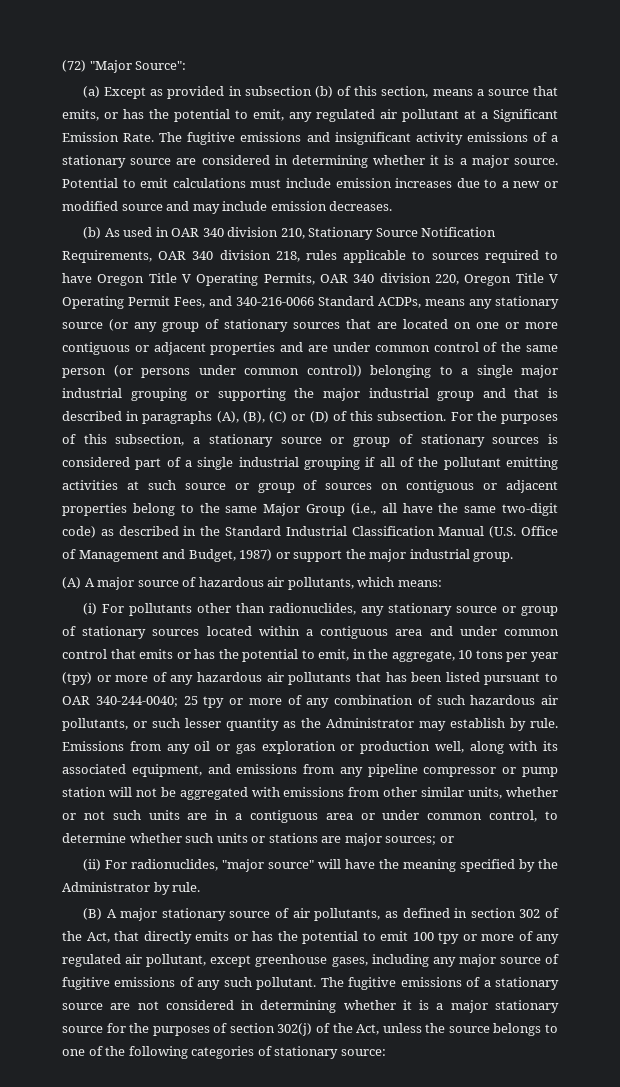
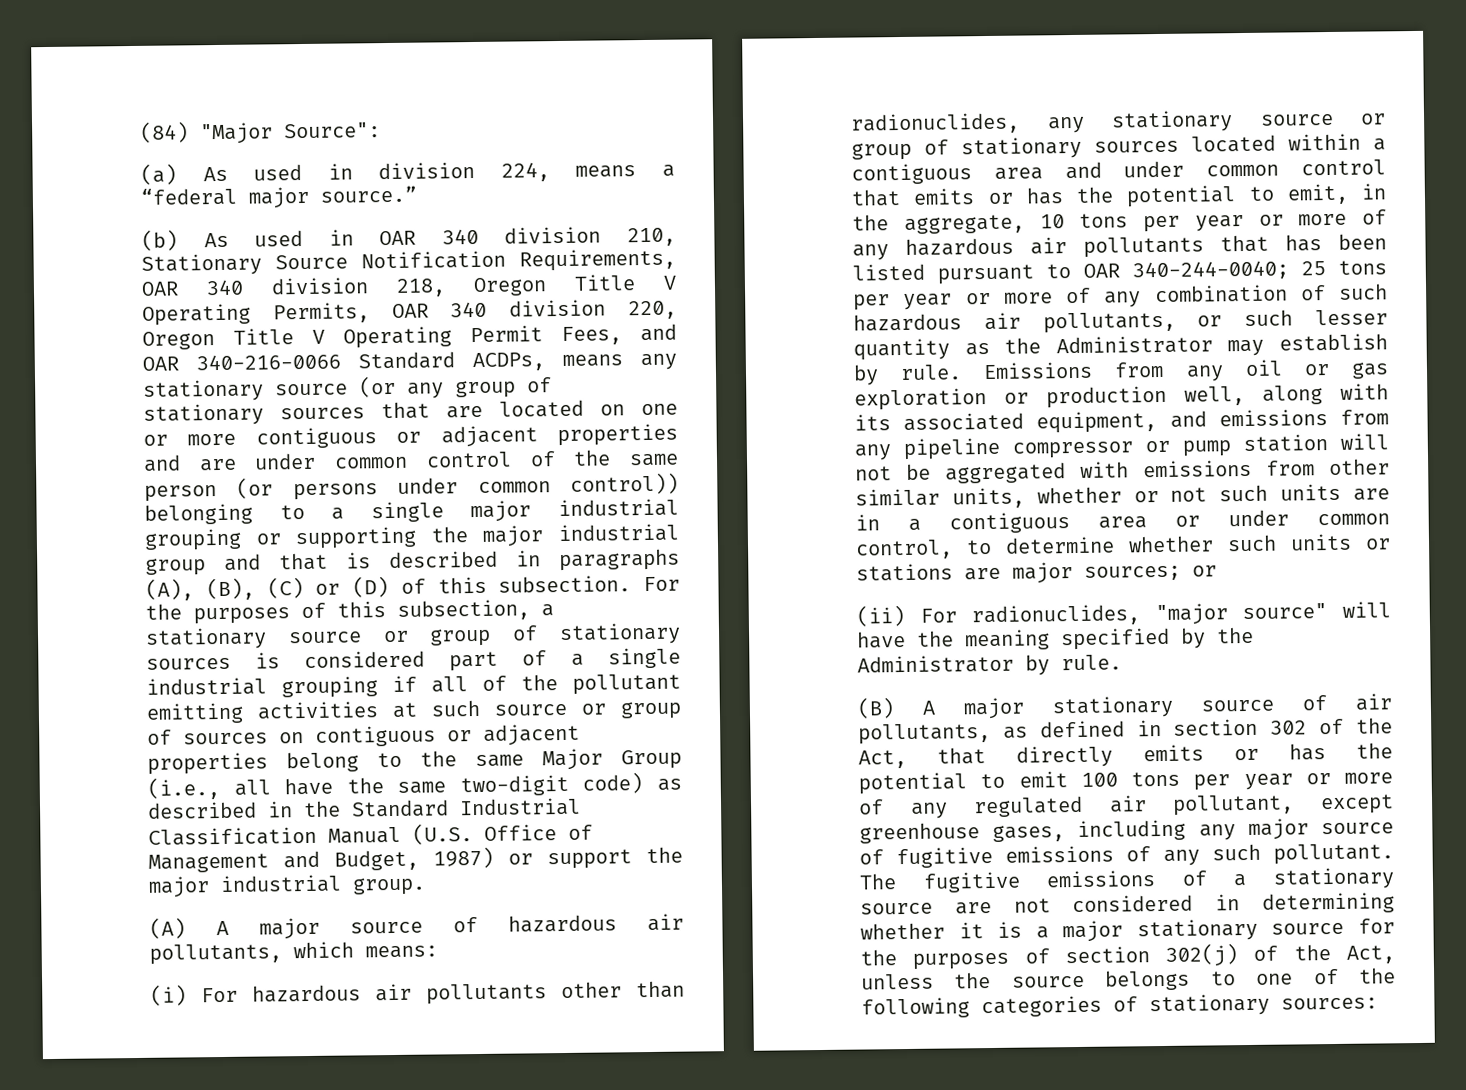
- (72) "Major Source":
+ (84) "Major Source":
- (a) Except as provided in subsection (b) of this section, means a source that emits, or has the potential to emit, any regulated air pollutant at a Significant Emission Rate. The fugitive emissions and insignificant activity emissions of a stationary source are considered in determining whether it is a major source. Potential to emit calculations must include emission increases due to a new or modified source and may include emission decreases.
+ (a) As used in division 224, means a “federal major source.”
- (b) As used in OAR 340 division 210, Stationary Source Notification Requirements, OAR 340 division 218, rules applicable to sources required to have Oregon Title V Operating Permits, OAR 340 division 220, Oregon Title V Operating Permit Fees, and 340-216-0066 Standard ACDPs, means any stationary source (or any group of stationary sources that are located on one or more contiguous or adjacent properties and are under common control of the same person (or persons under common control)) belonging to a single major industrial grouping or supporting the major industrial group and that is described in paragraphs (A), (B), (C) or (D) of this subsection.
+ (b) As used in OAR 340 division 210, Stationary Source Notification Requirements, OAR 340 division 218, Oregon Title V Operating Permits, OAR 340 division 220, Oregon Title V Operating Permit Fees, and OAR 340-216-0066 Standard ACDPs, means any stationary source (or any group of stationary sources that are located on one or more contiguous or adjacent properties and are under common control of the same person (or persons under common control)) belonging to a single major industrial grouping or supporting the major industrial group and that is described in paragraphs (A), (B), (C) or (D) of this subsection.
- (i) For pollutants other than radionuclides, any stationary source or group of stationary sources located within a contiguous area and under common control that emits or has the potential to emit, in the aggregate, 10 tons per year (tpy) or more of any hazardous air pollutants that has been listed pursuant to OAR 340-244-0040;
+ (i) For hazardous air pollutants other than radionuclides, any stationary source or group of stationary sources located within a contiguous area and under common control that emits or has the potential to emit, in the aggregate, 10 tons per year or more of any hazardous air pollutants that has been listed pursuant to OAR 340-244-0040;
- 25 tpy or more of any combination of such hazardous air pollutants, or such lesser quantity as the Administrator may establish by rule.
+ 25 tons per year or more of any combination of such hazardous air pollutants, or such lesser quantity as the Administrator may establish by rule.
- (B) A major stationary source of air pollutants, as defined in section 302 of the Act, that directly emits or has the potential to emit 100 tpy or more of any regulated air pollutant, except greenhouse gases, including any major source of fugitive emissions of any such pollutant.
+ (B) A major stationary source of air pollutants, as defined in section 302 of the Act, that directly emits or has the potential to emit 100 tons per year or more of any regulated air pollutant, except greenhouse gases, including any major source of fugitive emissions of any such pollutant.
- The fugitive emissions of a stationary source are not considered in determining whether it is a major stationary source for the purposes of section 302(j) of the Act, unless the source belongs to one of the following categories of stationary source:
+ The fugitive emissions of a stationary source are not considered in determining whether it is a major stationary source for the purposes of section 302(j) of the Act, unless the source belongs to one of the following categories of stationary sources:

